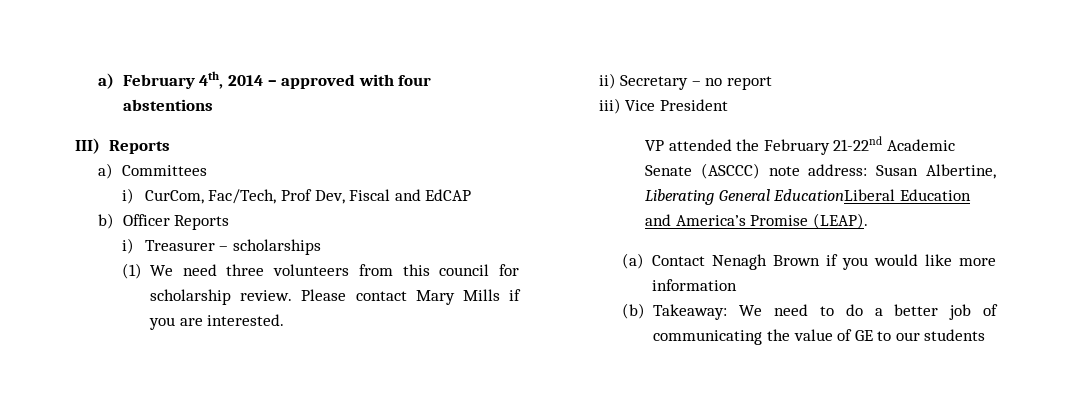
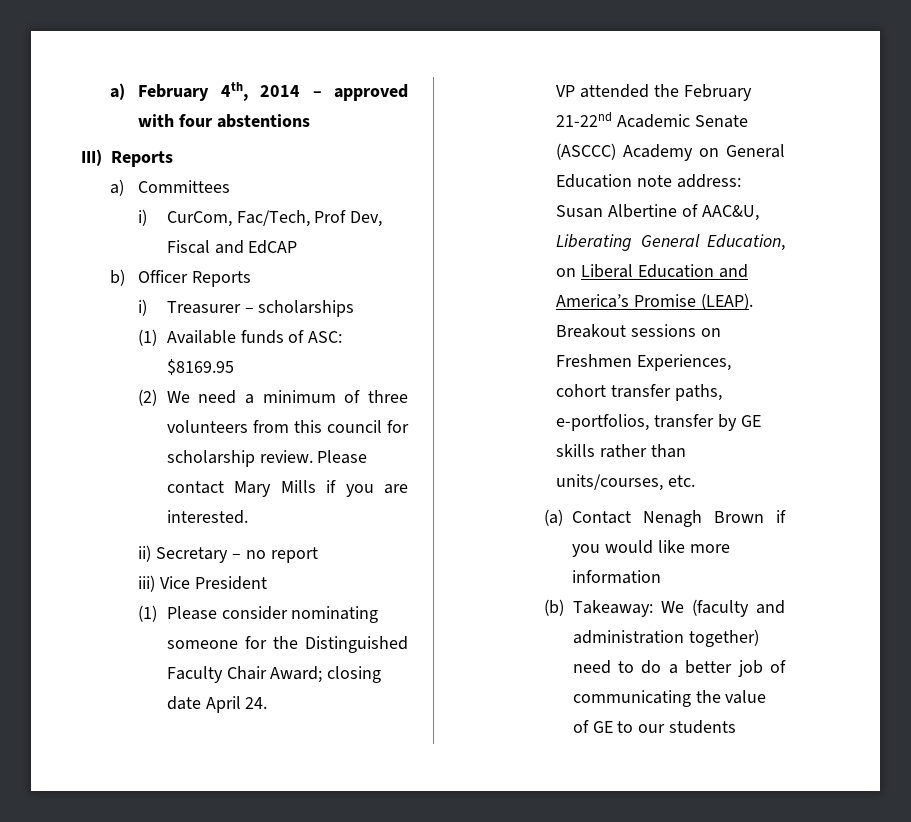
- (1) We need three volunteers from this council for scholarship review.
+ (1) Available funds of ASC: $8169.95
+ (2) We need a minimum of three volunteers from this council for scholarship review.
+ (1) Please consider nominating someone for the Distinguished Faculty Chair Award; closing date April 24.
- VP attended the February 21-22nd Academic Senate (ASCCC) note address: Susan Albertine, Liberating General EducationLiberal Education and America’s Promise (LEAP).
+ VP attended the February 21-22nd Academic Senate (ASCCC) Academy on General Education note address: Susan Albertine of AAC&U, Liberating General Education, on Liberal Education and America’s Promise (LEAP). Breakout sessions on Freshmen Experiences, cohort transfer paths, e-portfolios, transfer by GE skills rather than units/courses, etc.
- (b) Takeaway: We need to do a better job of communicating the value of GE to our students
+ (b) Takeaway: We (faculty and administration together) need to do a better job of communicating the value of GE to our students

